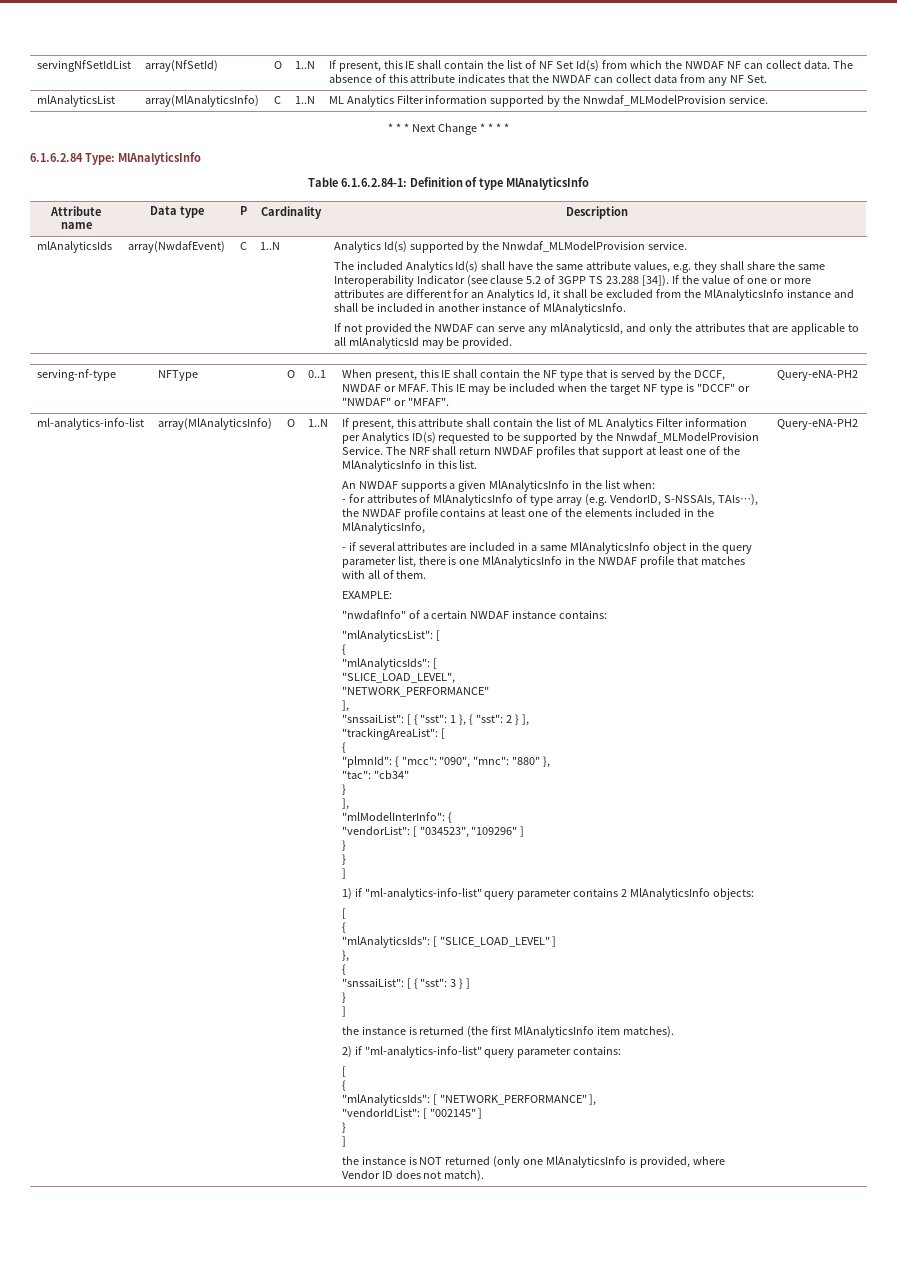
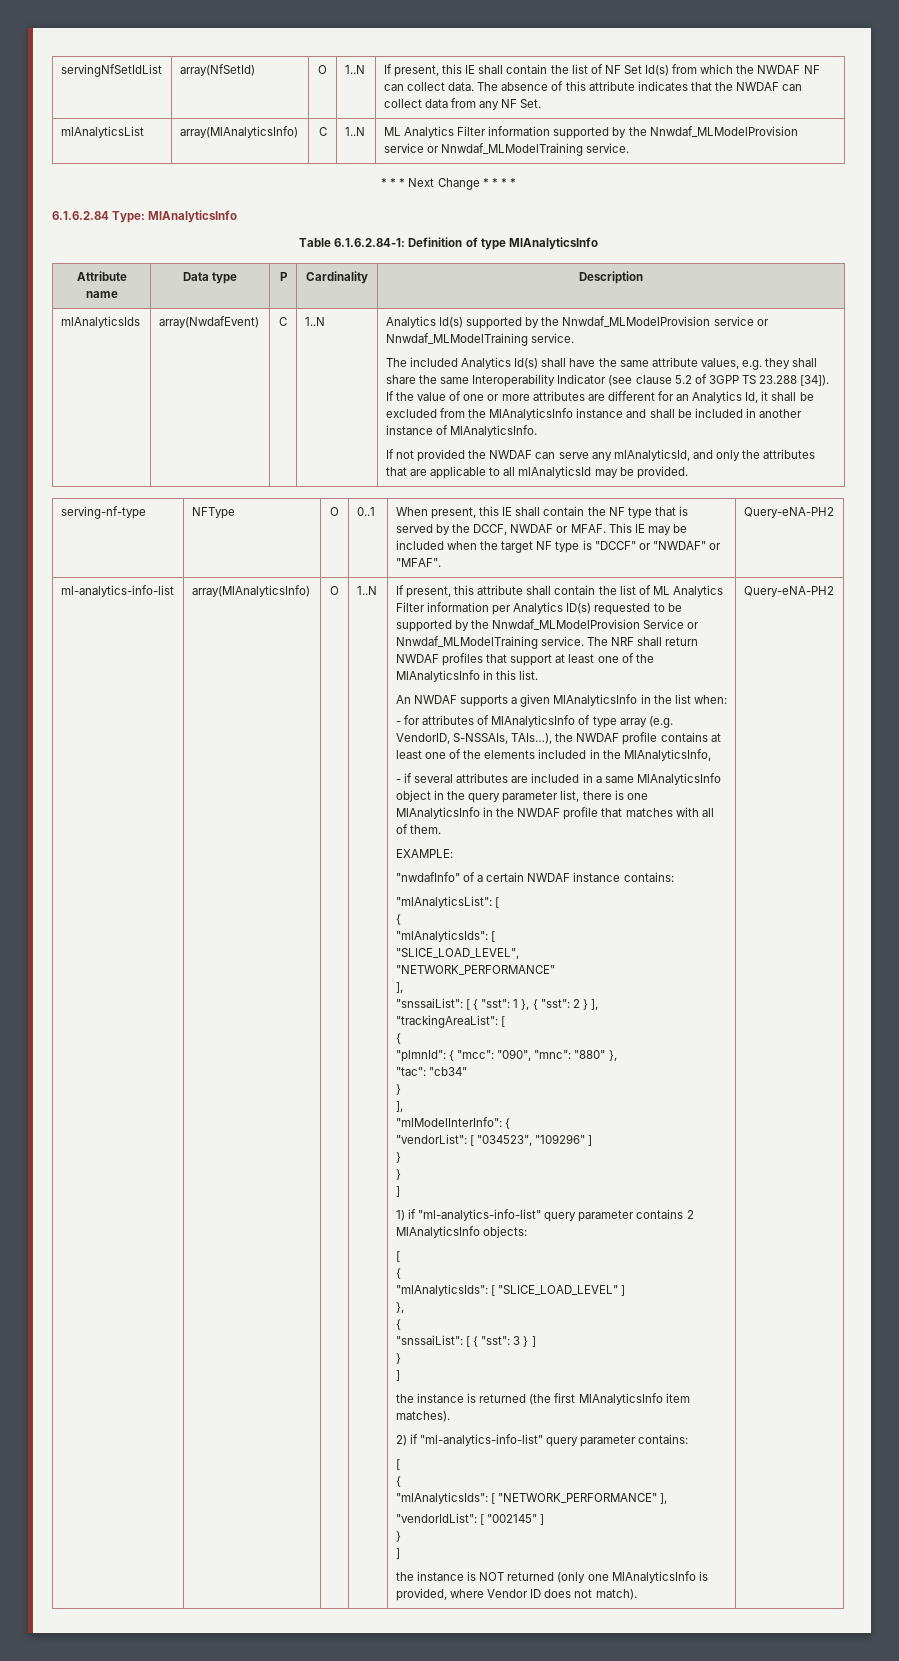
- mlAnalyticsList | array(MlAnalyticsInfo) | C | 1..N | ML Analytics Filter information supported by the Nnwdaf_MLModelProvision service.
+ mlAnalyticsList | array(MlAnalyticsInfo) | C | 1..N | ML Analytics Filter information supported by the Nnwdaf_MLModelProvision service or Nnwdaf_MLModelTraining service.
- Analytics Id(s) supported by the Nnwdaf_MLModelProvision service.
+ Analytics Id(s) supported by the Nnwdaf_MLModelProvision service or Nnwdaf_MLModelTraining service.
- If present, this attribute shall contain the list of ML Analytics Filter information per Analytics ID(s) requested to be supported by the Nnwdaf_MLModelProvision Service.
+ If present, this attribute shall contain the list of ML Analytics Filter information per Analytics ID(s) requested to be supported by the Nnwdaf_MLModelProvision Service or Nnwdaf_MLModelTraining service.

